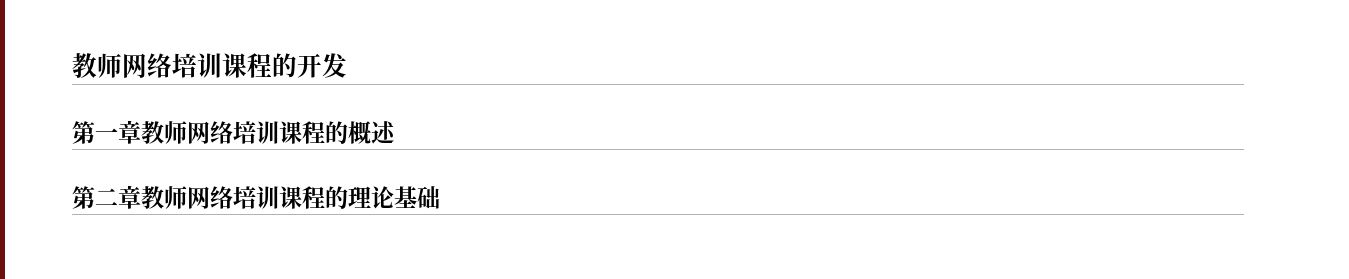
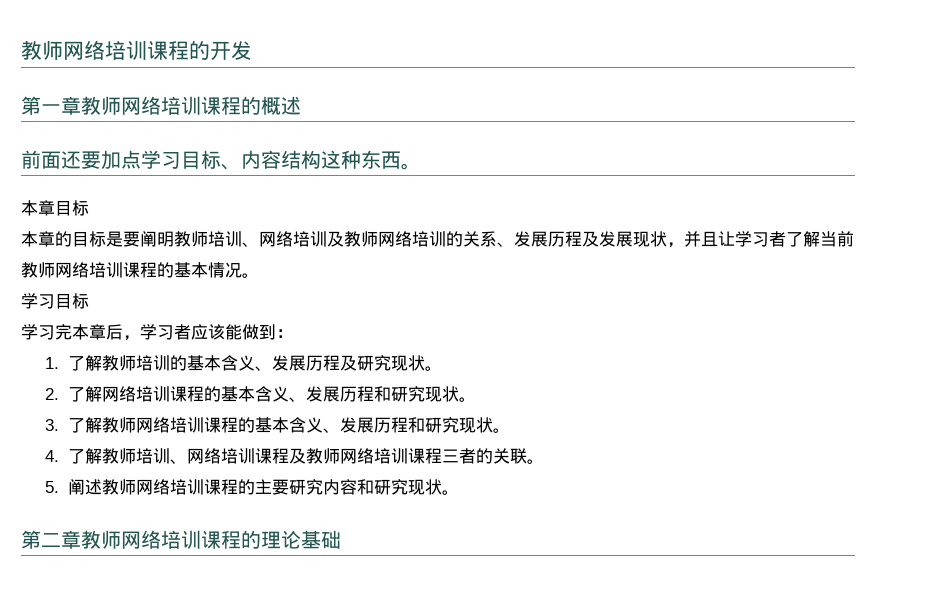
+ 前面还要加点学习目标、内容结构这种东西。
+ 本章目标
+ 本章的目标是要阐明教师培训、网络培训及教师网络培训的关系、发展历程及发展现状，并且让学习者了解当前教师网络培训课程的基本情况。
+ 学习目标
+ 学习完本章后，学习者应该能做到：
+ 1.了解教师培训的基本含义、发展历程及研究现状。
+ 2.了解网络培训课程的基本含义、发展历程和研究现状。
+ 3.了解教师网络培训课程的基本含义、发展历程和研究现状。
+ 4.了解教师培训、网络培训课程及教师网络培训课程三者的关联。
+ 5.阐述教师网络培训课程的主要研究内容和研究现状。

